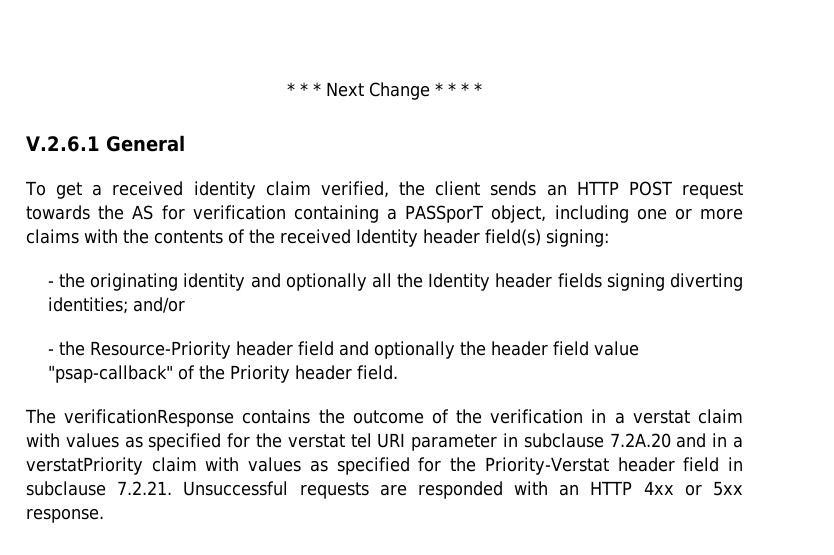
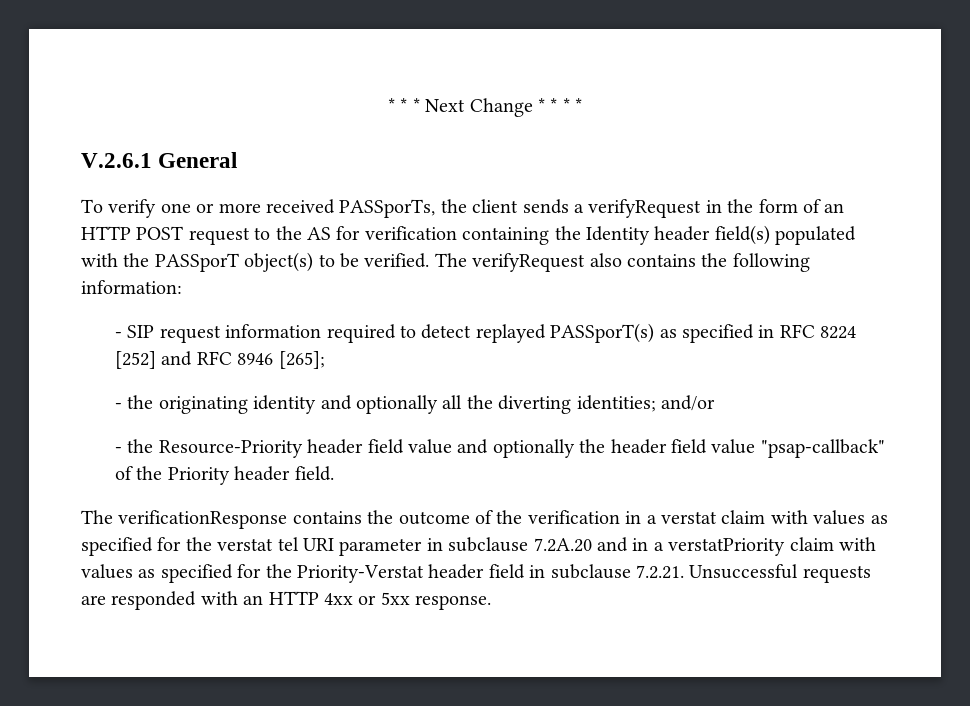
- To get a received identity claim verified, the client sends an HTTP POST request towards the AS for verification containing a PASSporT object, including one or more claims with the contents of the received Identity header field(s) signing:
+ To verify one or more received PASSporTs, the client sends a verifyRequest in the form of an HTTP POST request to the AS for verification containing the Identity header field(s) populated with the PASSporT object(s) to be verified. The verifyRequest also contains the following information:
+ - SIP request information required to detect replayed PASSporT(s) as specified in RFC 8224 [252] and RFC 8946 [265];
- - the originating identity and optionally all the Identity header fields signing diverting identities; and/or
+ - the originating identity and optionally all the diverting identities; and/or
- - the Resource-Priority header field and optionally the header field value "psap-callback" of the Priority header field.
+ - the Resource-Priority header field value and optionally the header field value "psap-callback" of the Priority header field.

